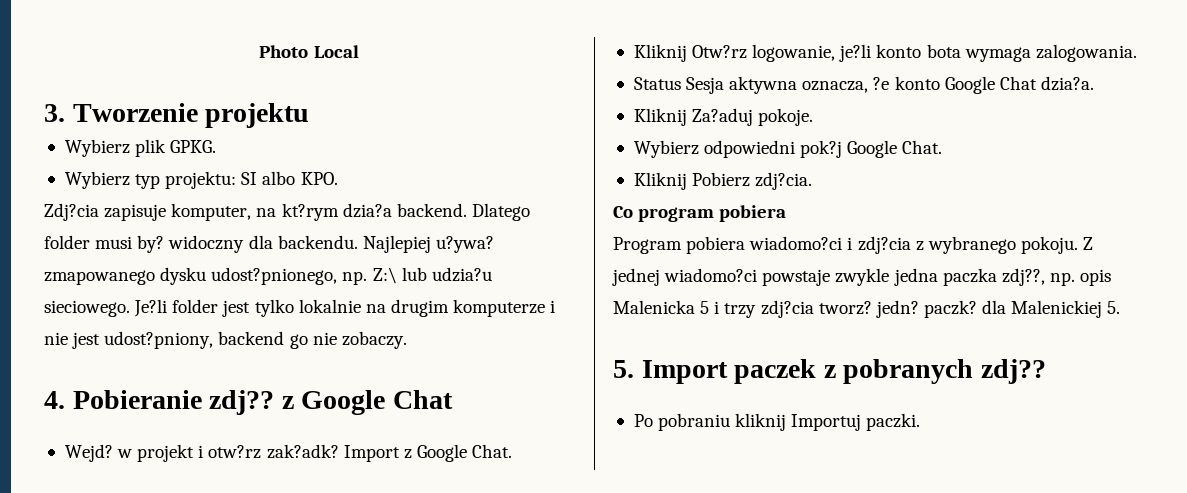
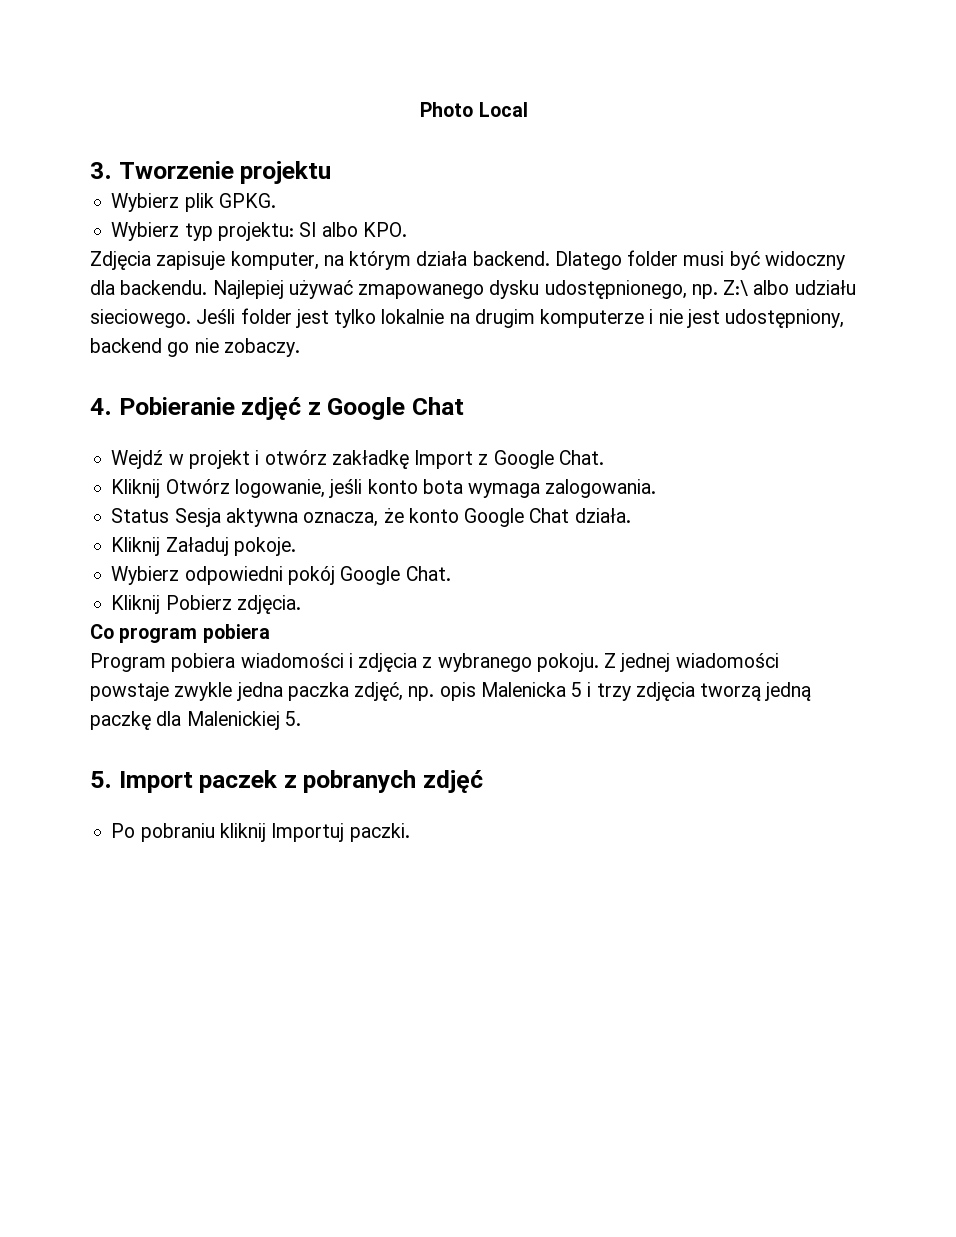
- Zdj?cia zapisuje komputer, na kt?rym dzia?a backend.
+ Zdjęcia zapisuje komputer, na którym działa backend.
- Dlatego folder musi by? widoczny dla backendu.
+ Dlatego folder musi być widoczny dla backendu.
- Najlepiej u?ywa? zmapowanego dysku udost?pnionego, np. Z:\ lub udzia?u sieciowego. Je?li folder jest tylko lokalnie na drugim komputerze i nie jest udost?pniony, backend go nie zobaczy.
+ Najlepiej używać zmapowanego dysku udostępnionego, np. Z:\ albo udziału sieciowego. Jeśli folder jest tylko lokalnie na drugim komputerze i nie jest udostępniony, backend go nie zobaczy.
- 4. Pobieranie zdj?? z Google Chat
+ 4. Pobieranie zdjęć z Google Chat
- Wejd? w projekt i otw?rz zak?adk? Import z Google Chat.
+ Wejdź w projekt i otwórz zakładkę Import z Google Chat.
- Kliknij Otw?rz logowanie, je?li konto bota wymaga zalogowania.
+ Kliknij Otwórz logowanie, jeśli konto bota wymaga zalogowania.
- Status Sesja aktywna oznacza, ?e konto Google Chat dzia?a.
- Kliknij Za?aduj pokoje.
+ Status Sesja aktywna oznacza, że konto Google Chat działa.
+ Kliknij Załaduj pokoje.
- Wybierz odpowiedni pok?j Google Chat.
+ Wybierz odpowiedni pokój Google Chat.
- Kliknij Pobierz zdj?cia.
+ Kliknij Pobierz zdjęcia.
- Program pobiera wiadomo?ci i zdj?cia z wybranego pokoju.
+ Program pobiera wiadomości i zdjęcia z wybranego pokoju.
- Z jednej wiadomo?ci powstaje zwykle jedna paczka zdj??, np. opis Malenicka 5 i trzy zdj?cia tworz? jedn? paczk? dla Malenickiej 5.
+ Z jednej wiadomości powstaje zwykle jedna paczka zdjęć, np. opis Malenicka 5 i trzy zdjęcia tworzą jedną paczkę dla Malenickiej 5.
- 5. Import paczek z pobranych zdj??
+ 5. Import paczek z pobranych zdjęć

